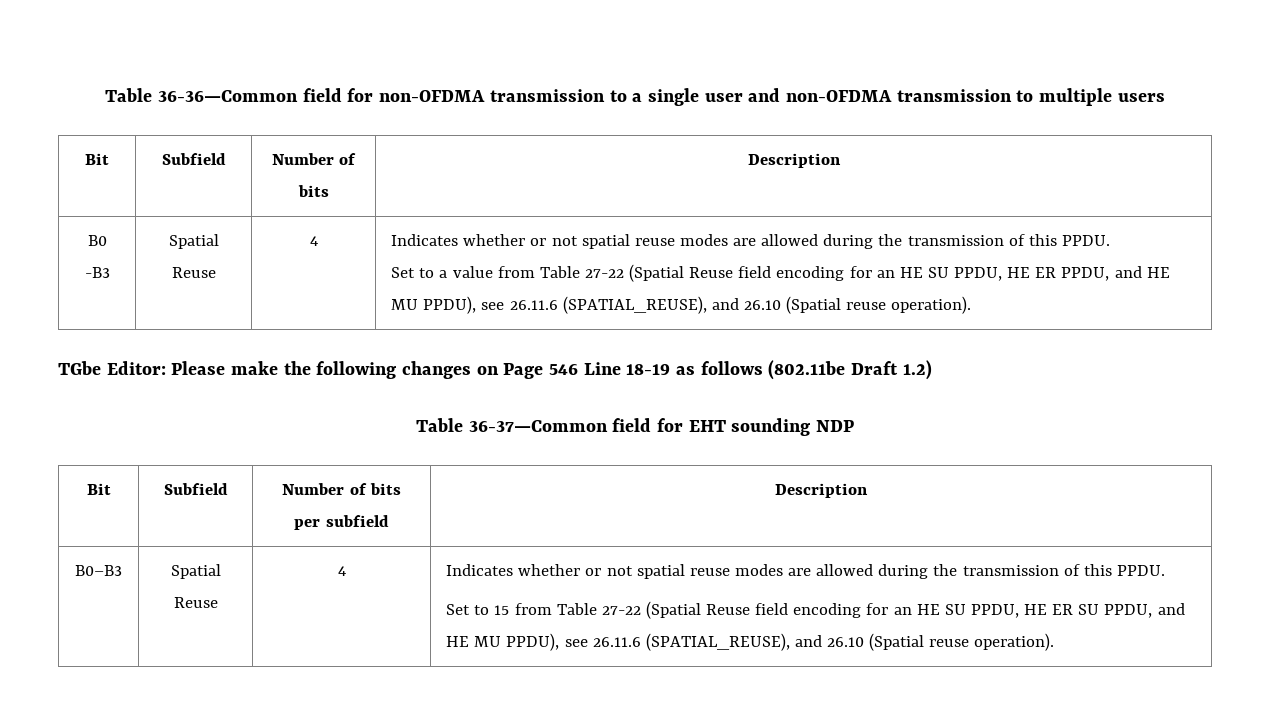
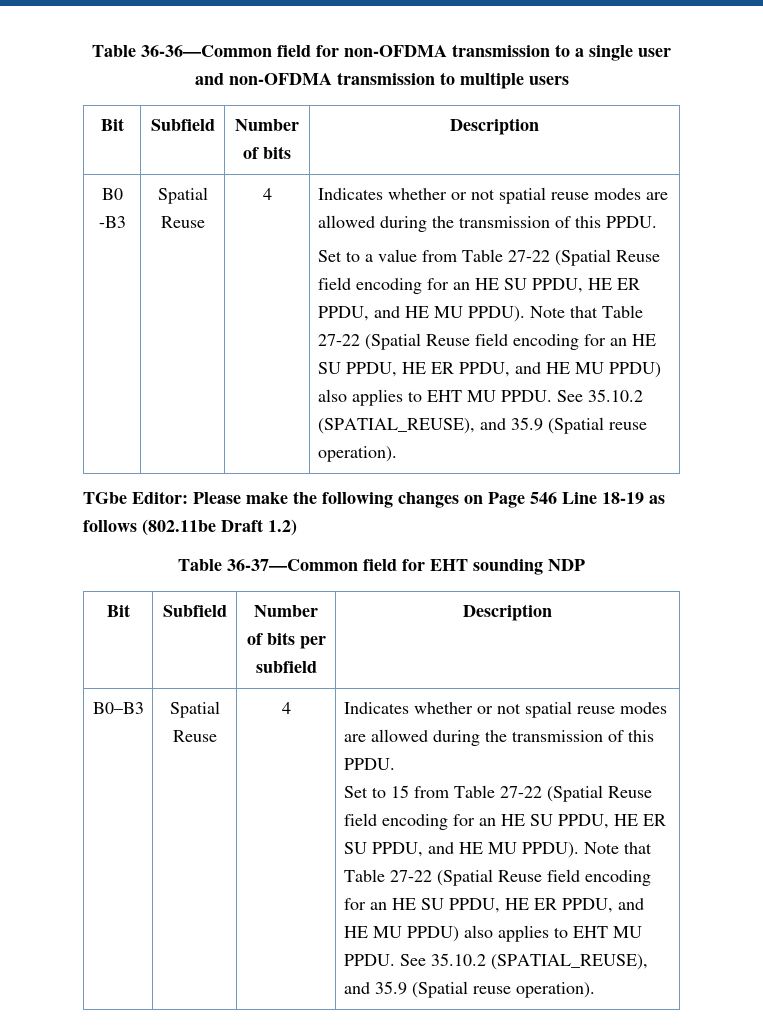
- Set to a value from Table 27-22 (Spatial Reuse field encoding for an HE SU PPDU, HE ER PPDU, and HE MU PPDU), see 26.11.6 (SPATIAL_REUSE), and 26.10 (Spatial reuse operation).
+ Set to a value from Table 27-22 (Spatial Reuse field encoding for an HE SU PPDU, HE ER PPDU, and HE MU PPDU). Note that Table 27-22 (Spatial Reuse field encoding for an HE SU PPDU, HE ER PPDU, and HE MU PPDU) also applies to EHT MU PPDU. See 35.10.2 (SPATIAL_REUSE), and 35.9 (Spatial reuse operation).
- Set to 15 from Table 27-22 (Spatial Reuse field encoding for an HE SU PPDU, HE ER SU PPDU, and HE MU PPDU), see 26.11.6 (SPATIAL_REUSE), and 26.10 (Spatial reuse operation).
+ Set to 15 from Table 27-22 (Spatial Reuse field encoding for an HE SU PPDU, HE ER SU PPDU, and HE MU PPDU). Note that Table 27-22 (Spatial Reuse field encoding for an HE SU PPDU, HE ER PPDU, and HE MU PPDU) also applies to EHT MU PPDU. See 35.10.2 (SPATIAL_REUSE), and 35.9 (Spatial reuse operation).

